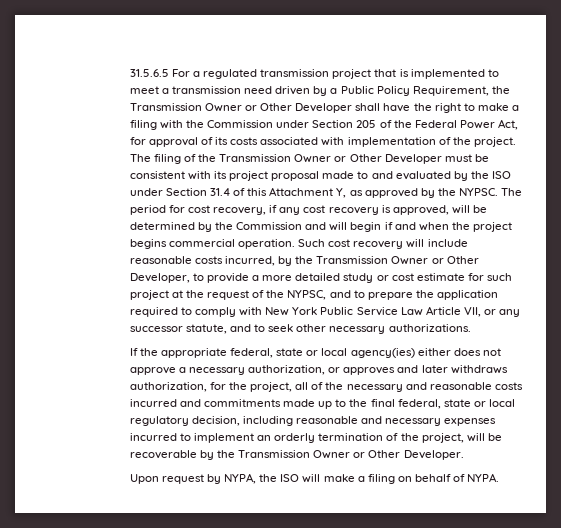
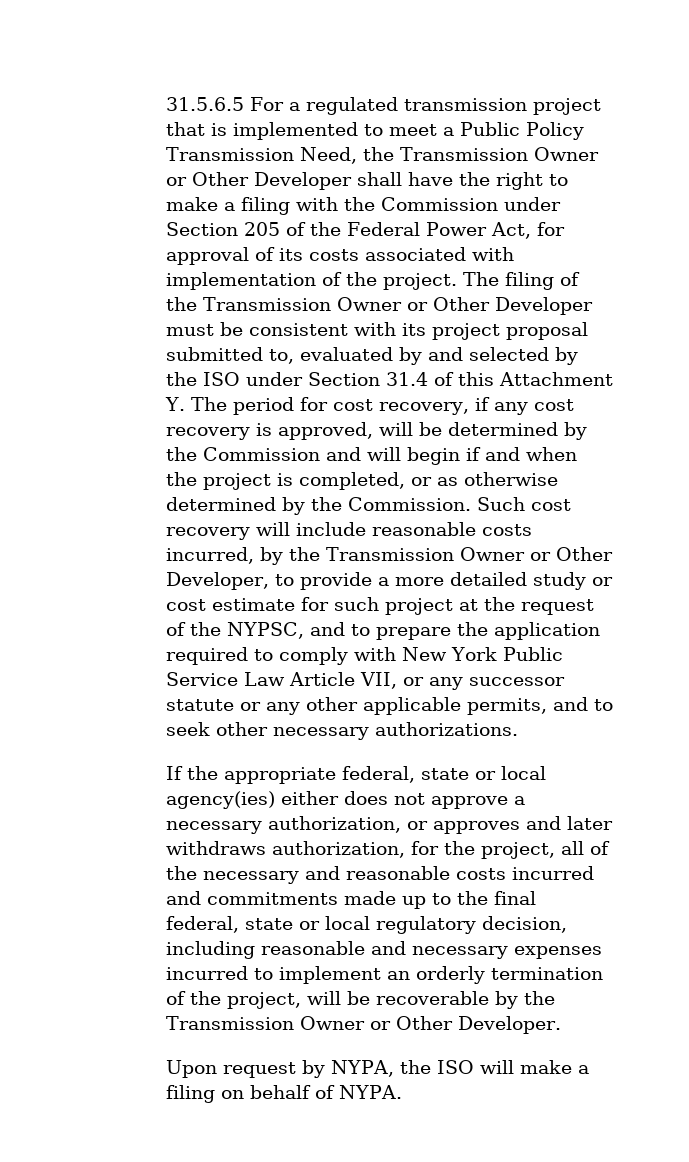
- 31.5.6.5 For a regulated transmission project that is implemented to meet a transmission need driven by a Public Policy Requirement, the Transmission Owner or Other Developer shall have the right to make a filing with the Commission under Section 205 of the Federal Power Act, for approval of its costs associated with implementation of the project.
+ 31.5.6.5 For a regulated transmission project that is implemented to meet a Public Policy Transmission Need, the Transmission Owner or Other Developer shall have the right to make a filing with the Commission under Section 205 of the Federal Power Act, for approval of its costs associated with implementation of the project.
- The filing of the Transmission Owner or Other Developer must be consistent with its project proposal made to and evaluated by the ISO under Section 31.4 of this Attachment Y, as approved by the NYPSC. The period for cost recovery, if any cost recovery is approved, will be determined by the Commission and will begin if and when the project begins commercial operation.
+ The filing of the Transmission Owner or Other Developer must be consistent with its project proposal submitted to, evaluated by and selected by the ISO under Section 31.4 of this Attachment Y. The period for cost recovery, if any cost recovery is approved, will be determined by the Commission and will begin if and when the project is completed, or as otherwise determined by the Commission.
- Such cost recovery will include reasonable costs incurred, by the Transmission Owner or Other Developer, to provide a more detailed study or cost estimate for such project at the request of the NYPSC, and to prepare the application required to comply with New York Public Service Law Article VII, or any successor statute, and to seek other necessary authorizations.
+ Such cost recovery will include reasonable costs incurred, by the Transmission Owner or Other Developer, to provide a more detailed study or cost estimate for such project at the request of the NYPSC, and to prepare the application required to comply with New York Public Service Law Article VII, or any successor statute or any other applicable permits, and to seek other necessary authorizations.

